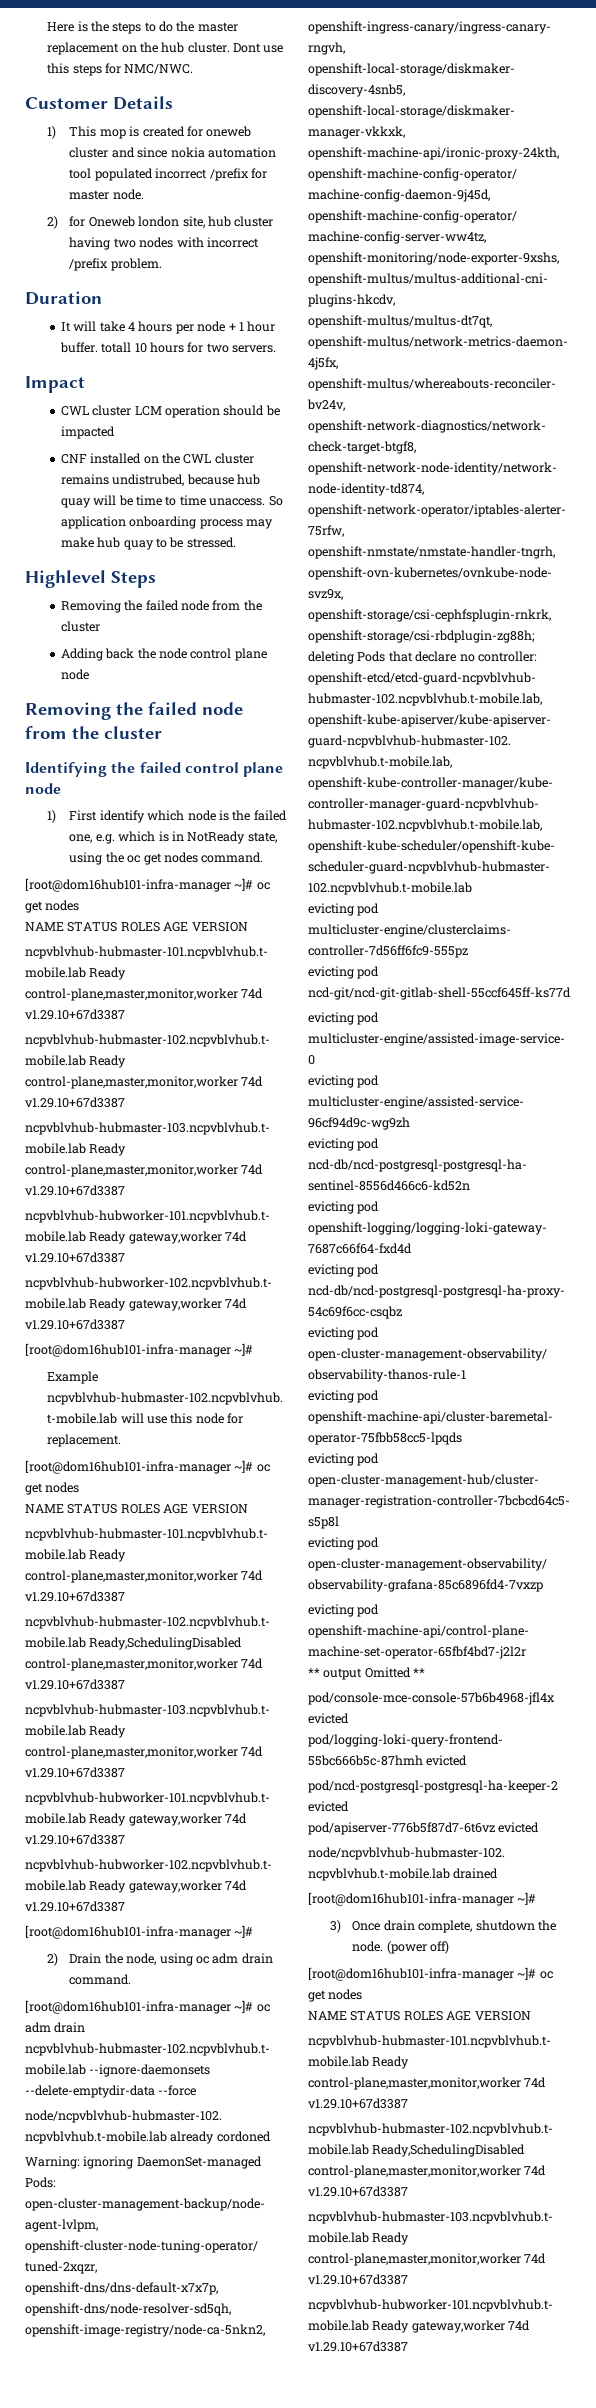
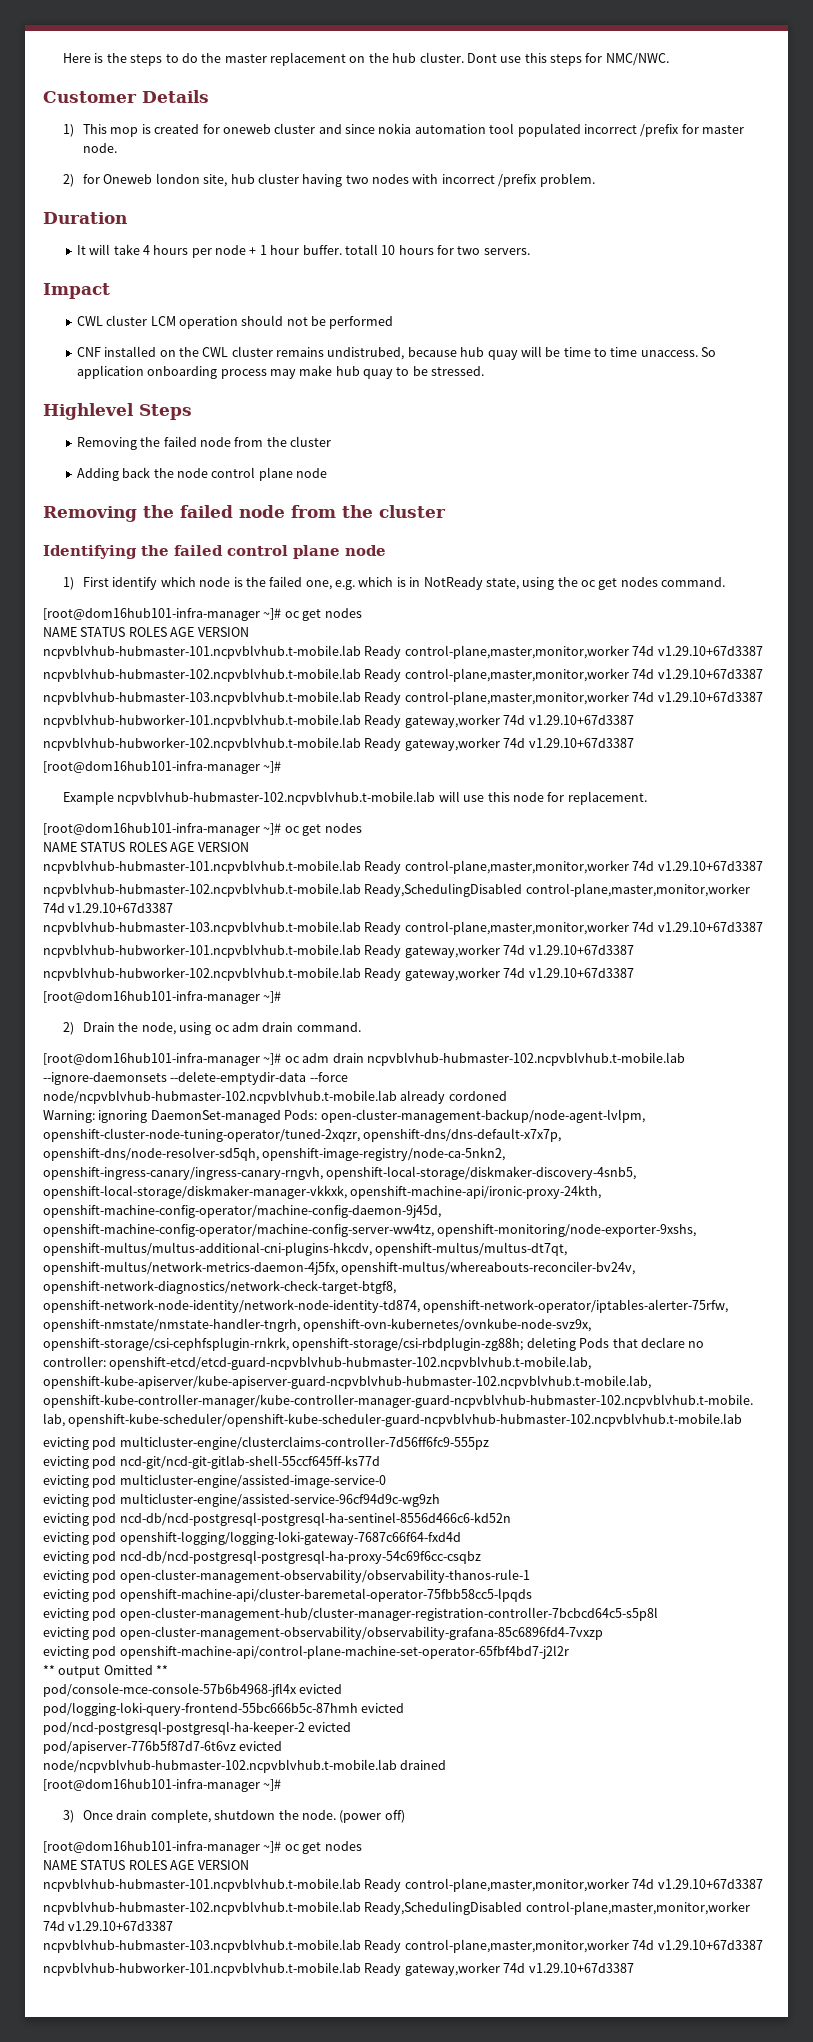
- CWL cluster LCM operation should be impacted
+ CWL cluster LCM operation should not be performed

